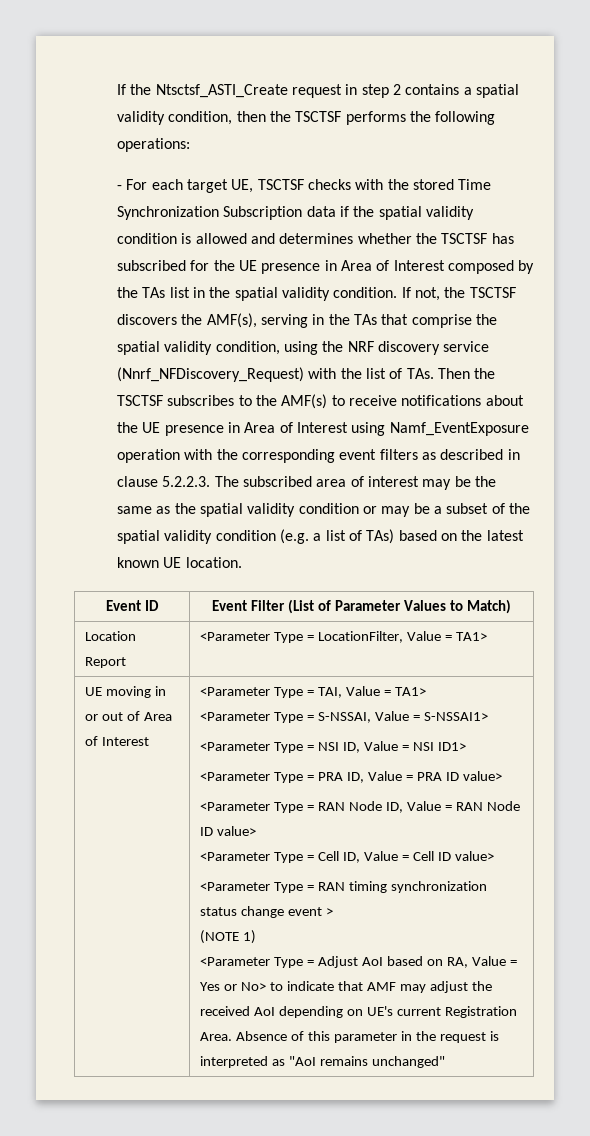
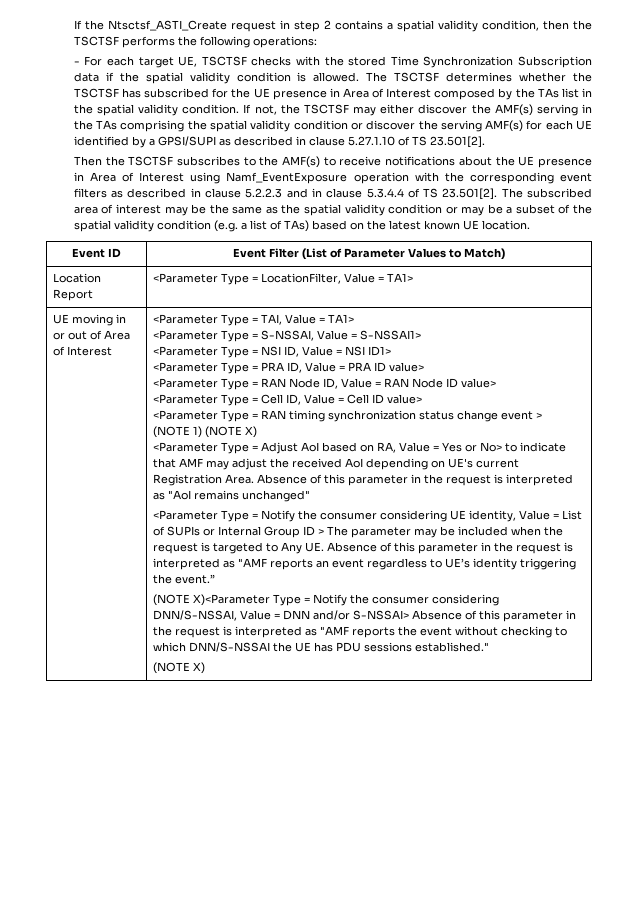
- - For each target UE, TSCTSF checks with the stored Time Synchronization Subscription data if the spatial validity condition is allowed and determines whether the TSCTSF has subscribed for the UE presence in Area of Interest composed by the TAs list in the spatial validity condition.
+ - For each target UE, TSCTSF checks with the stored Time Synchronization Subscription data if the spatial validity condition is allowed. The TSCTSF determines whether the TSCTSF has subscribed for the UE presence in Area of Interest composed by the TAs list in the spatial validity condition.
- If not, the TSCTSF discovers the AMF(s), serving in the TAs that comprise the spatial validity condition, using the NRF discovery service (Nnrf_NFDiscovery_Request) with the list of TAs. Then the TSCTSF subscribes to the AMF(s) to receive notifications about the UE presence in Area of Interest using Namf_EventExposure operation with the corresponding event filters as described in clause 5.2.2.3. The subscribed area of interest may be the same as the spatial validity condition or may be a subset of the spatial validity condition (e.g. a list of TAs) based on the latest known UE location.
+ If not, the TSCTSF may either discover the AMF(s) serving in the TAs comprising the spatial validity condition or discover the serving AMF(s) for each UE identified by a GPSI/SUPI as described in clause 5.27.1.10 of TS 23.501[2].
+ Then the TSCTSF subscribes to the AMF(s) to receive notifications about the UE presence in Area of Interest using Namf_EventExposure operation with the corresponding event filters as described in clause 5.2.2.3 and in clause 5.3.4.4 of TS 23.501[2]. The subscribed area of interest may be the same as the spatial validity condition or may be a subset of the spatial validity condition (e.g. a list of TAs) based on the latest known UE location.
- (NOTE 1)
+ (NOTE 1) (NOTE X)
+ <Parameter Type = Notify the consumer considering UE identity, Value = List of SUPIs or Internal Group ID > The parameter may be included when the request is targeted to Any UE. Absence of this parameter in the request is interpreted as "AMF reports an event regardless to UE’s identity triggering the event.”
+ (NOTE X)<Parameter Type = Notify the consumer considering DNN/S-NSSAI, Value = DNN and/or S-NSSAI> Absence of this parameter in the request is interpreted as "AMF reports the event without checking to which DNN/S-NSSAI the UE has PDU sessions established."
+ (NOTE X)

